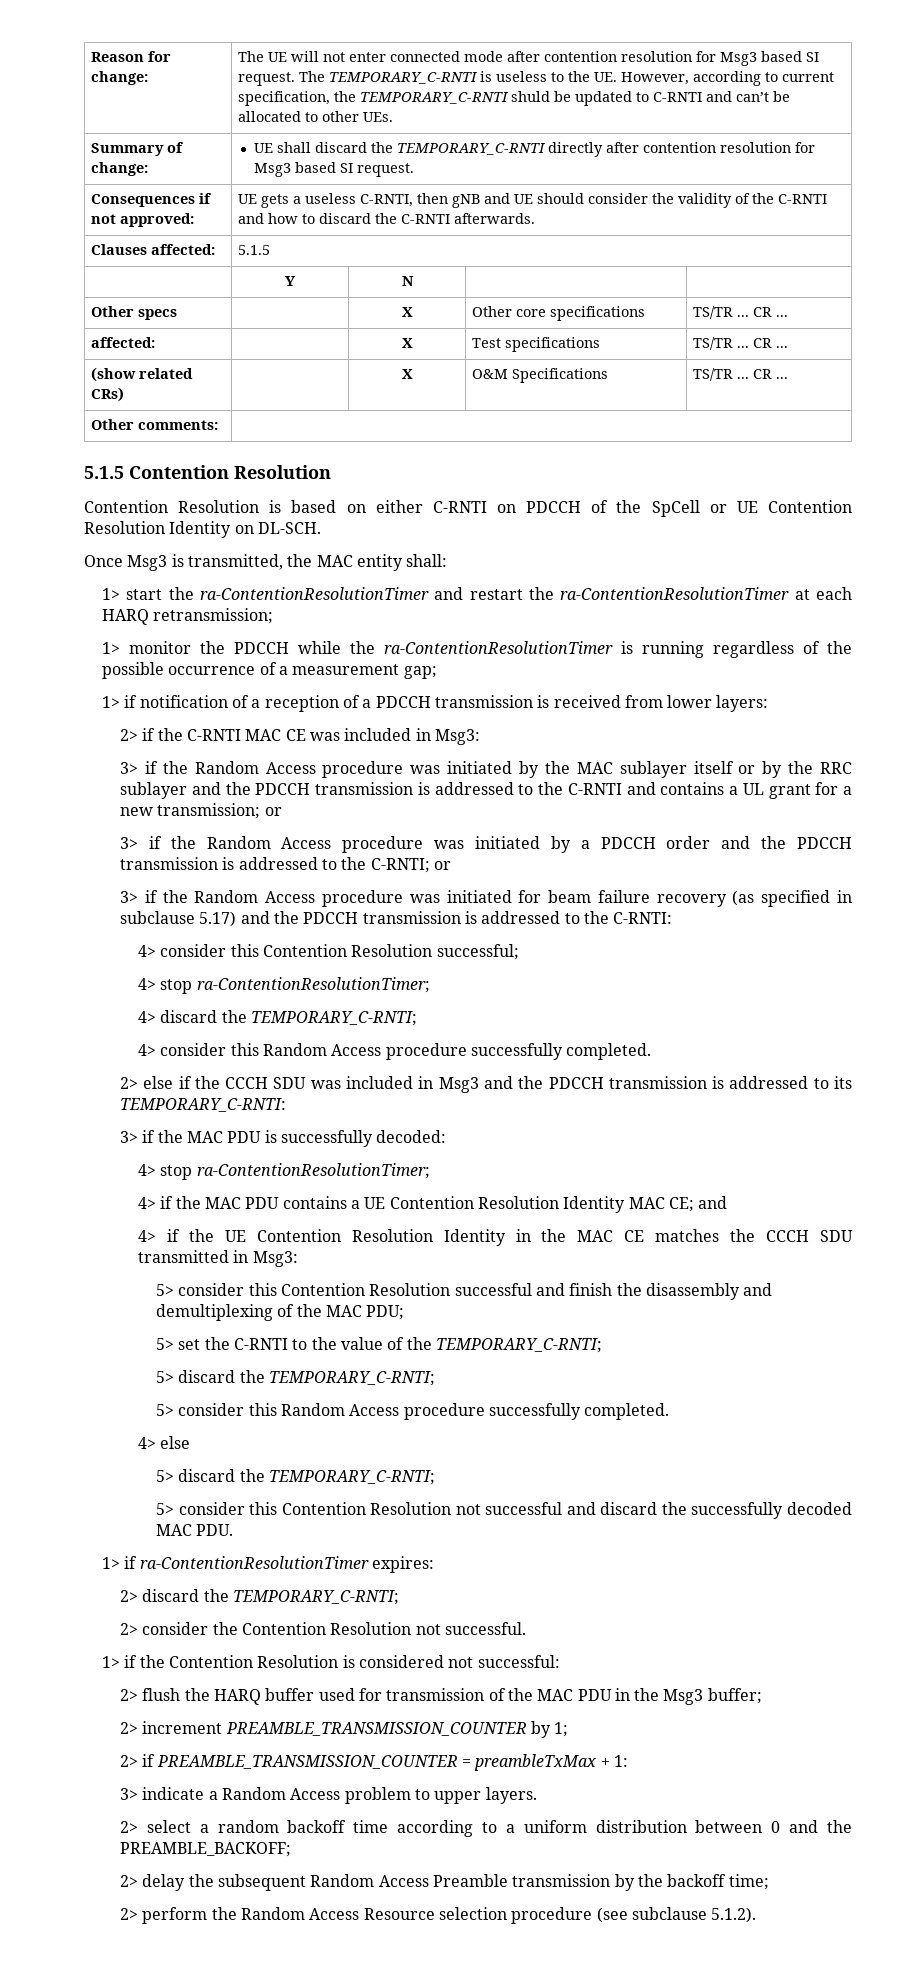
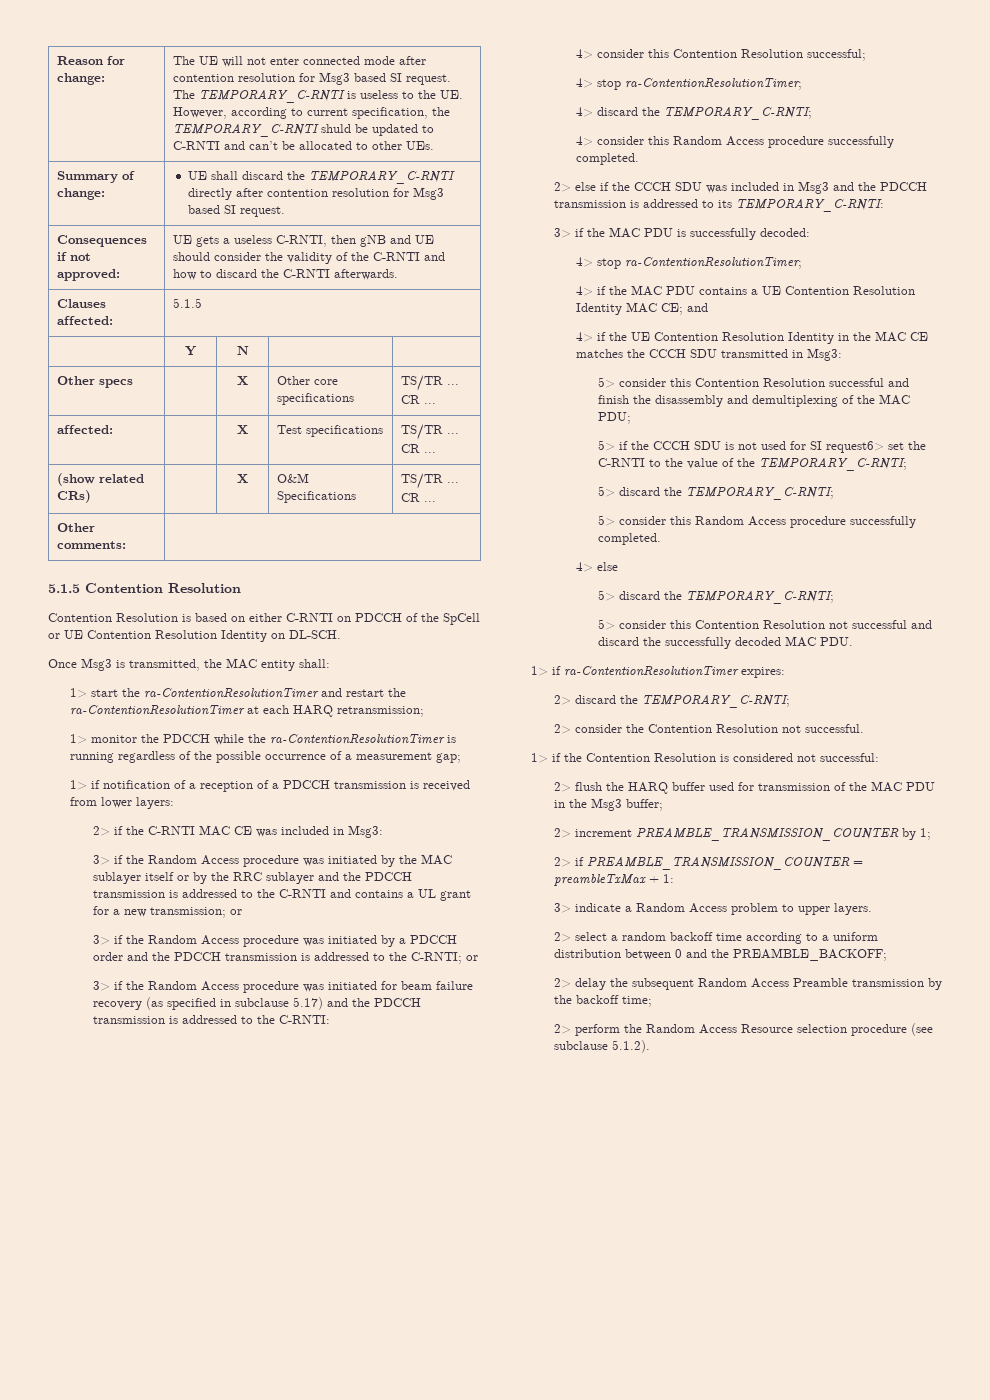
- 5> set the C-RNTI to the value of the TEMPORARY_C-RNTI;
+ 5> if the CCCH SDU is not used for SI request6> set the C-RNTI to the value of the TEMPORARY_C-RNTI;

